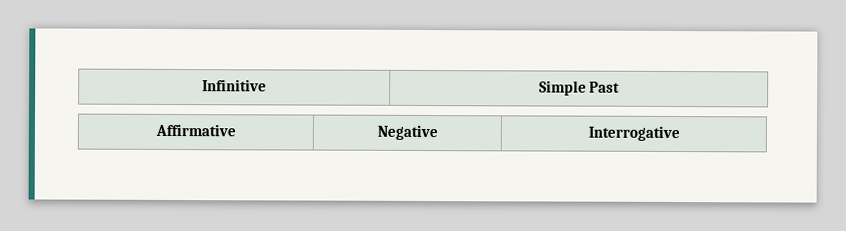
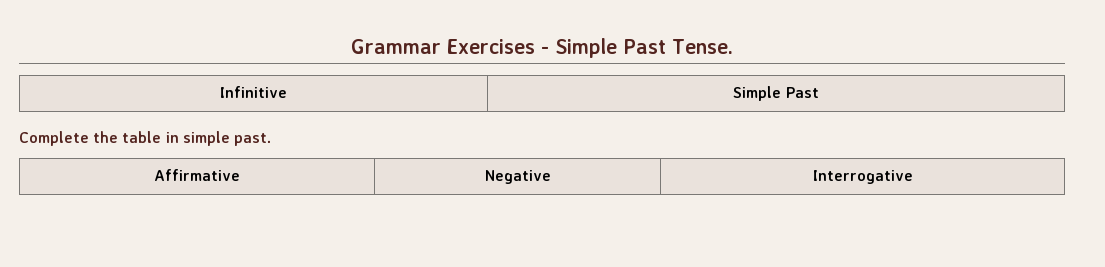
+ Grammar Exercises - Simple Past Tense.
  Infinitive | Simple Past
+ Complete the table in simple past.

